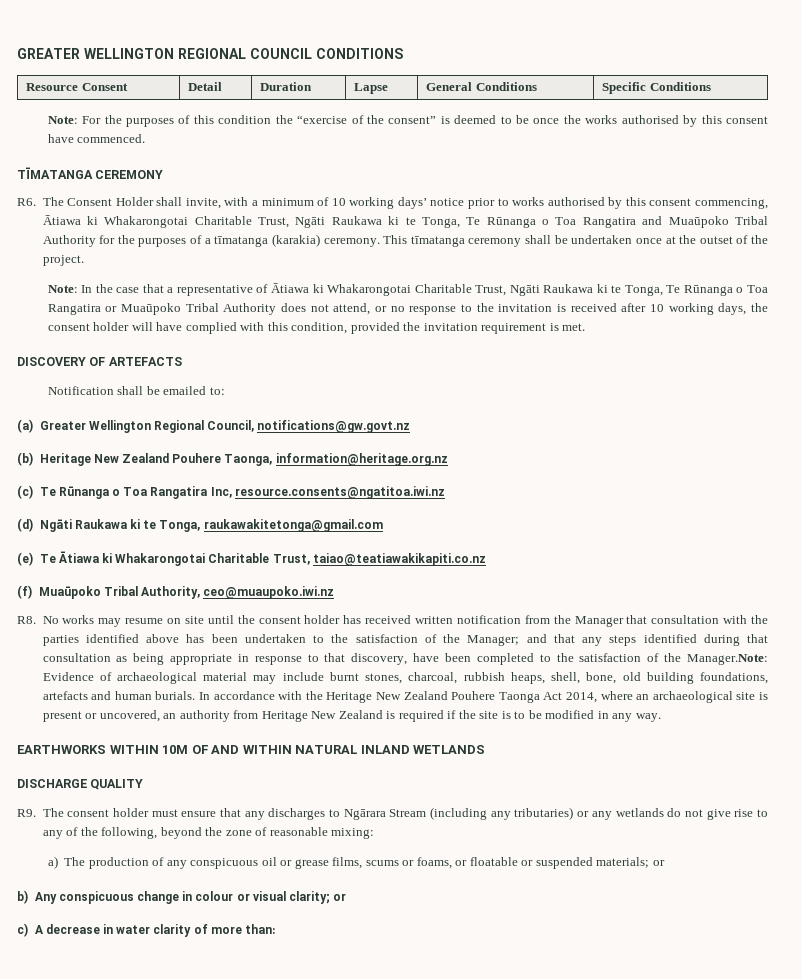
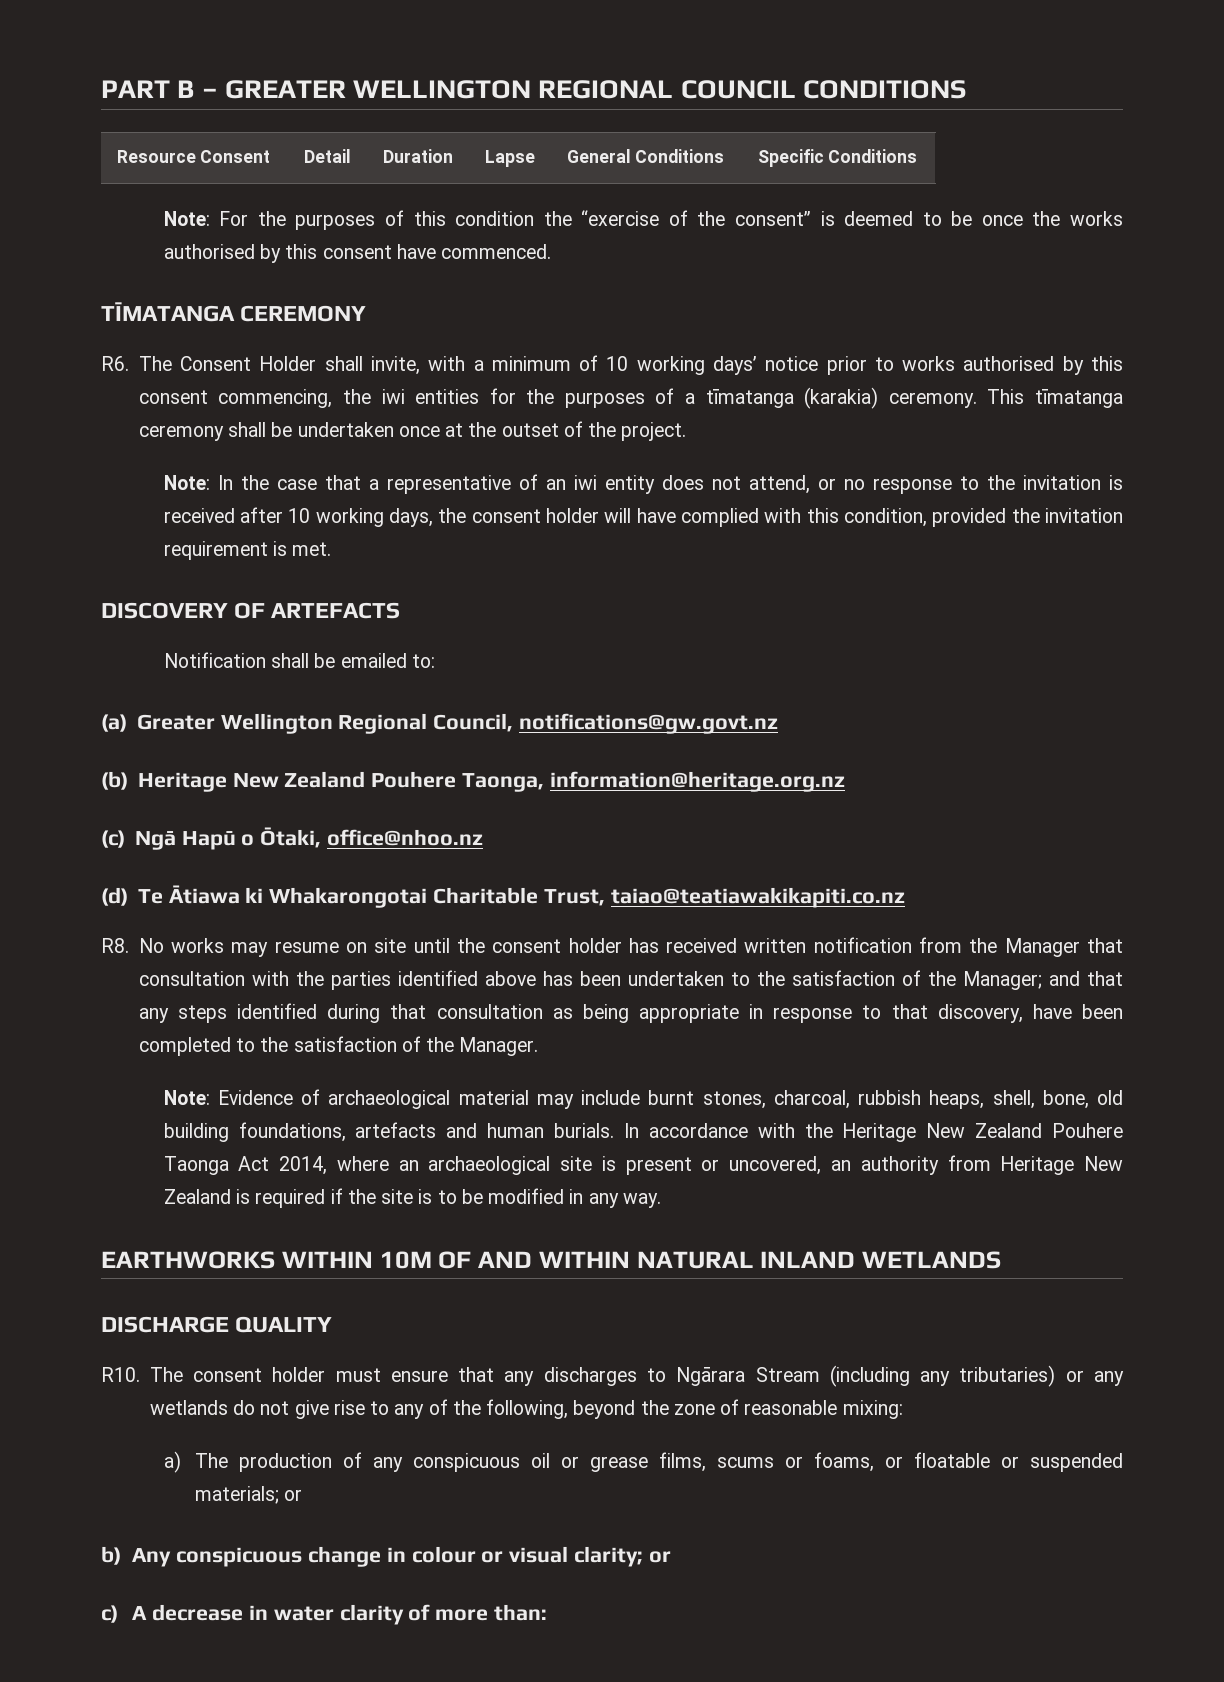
- GREATER WELLINGTON REGIONAL COUNCIL CONDITIONS
+ PART B – GREATER WELLINGTON REGIONAL COUNCIL CONDITIONS
- R6. The Consent Holder shall invite, with a minimum of 10 working days’ notice prior to works authorised by this consent commencing, Ātiawa ki Whakarongotai Charitable Trust, Ngāti Raukawa ki te Tonga, Te Rūnanga o Toa Rangatira and Muaūpoko Tribal Authority for the purposes of a tīmatanga (karakia) ceremony.
+ R6. The Consent Holder shall invite, with a minimum of 10 working days’ notice prior to works authorised by this consent commencing, the iwi entities for the purposes of a tīmatanga (karakia) ceremony.
- Note: In the case that a representative of Ātiawa ki Whakarongotai Charitable Trust, Ngāti Raukawa ki te Tonga, Te Rūnanga o Toa Rangatira or Muaūpoko Tribal Authority does not attend, or no response to the invitation is received after 10 working days, the consent holder will have complied with this condition, provided the invitation requirement is met.
+ Note: In the case that a representative of an iwi entity does not attend, or no response to the invitation is received after 10 working days, the consent holder will have complied with this condition, provided the invitation requirement is met.
- (c) Te Rūnanga o Toa Rangatira Inc, resource.consents@ngatitoa.iwi.nz
- (d) Ngāti Raukawa ki te Tonga, raukawakitetonga@gmail.com
- (e) Te Ātiawa ki Whakarongotai Charitable Trust, taiao@teatiawakikapiti.co.nz
+ (c) Ngā Hapū o Ōtaki, office@nhoo.nz
+ (d) Te Ātiawa ki Whakarongotai Charitable Trust, taiao@teatiawakikapiti.co.nz
- (f) Muaūpoko Tribal Authority, ceo@muaupoko.iwi.nz
- and that any steps identified during that consultation as being appropriate in response to that discovery, have been completed to the satisfaction of the Manager.Note:
+ and that any steps identified during that consultation as being appropriate in response to that discovery, have been completed to the satisfaction of the Manager.
+ Note:
- R9. The consent holder must ensure that any discharges to Ngārara Stream (including any tributaries) or any wetlands do not give rise to any of the following, beyond the zone of reasonable mixing:
+ R10. The consent holder must ensure that any discharges to Ngārara Stream (including any tributaries) or any wetlands do not give rise to any of the following, beyond the zone of reasonable mixing:

